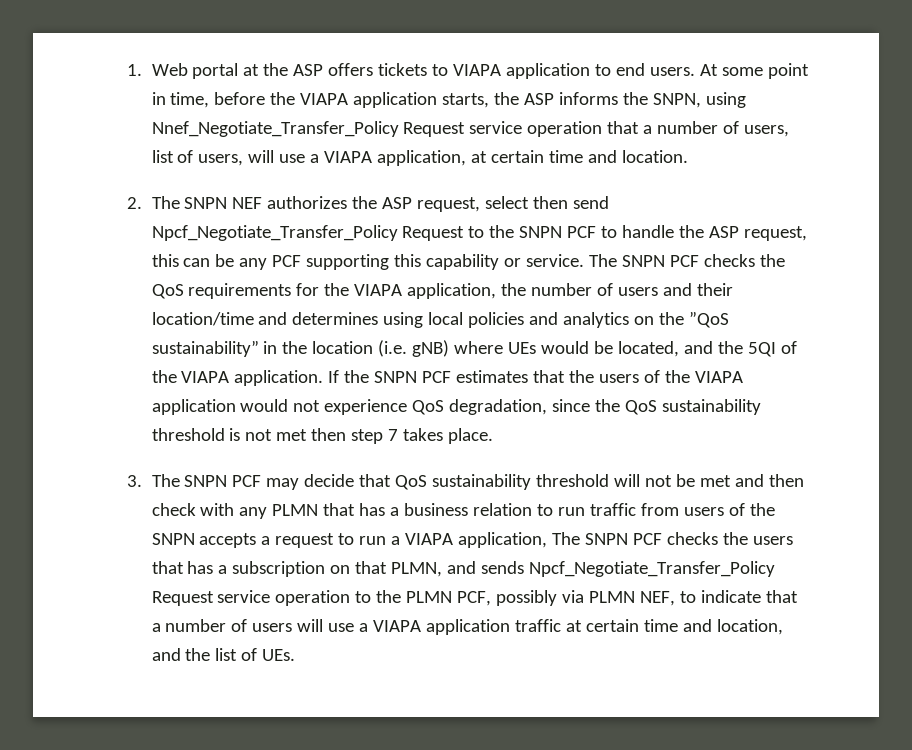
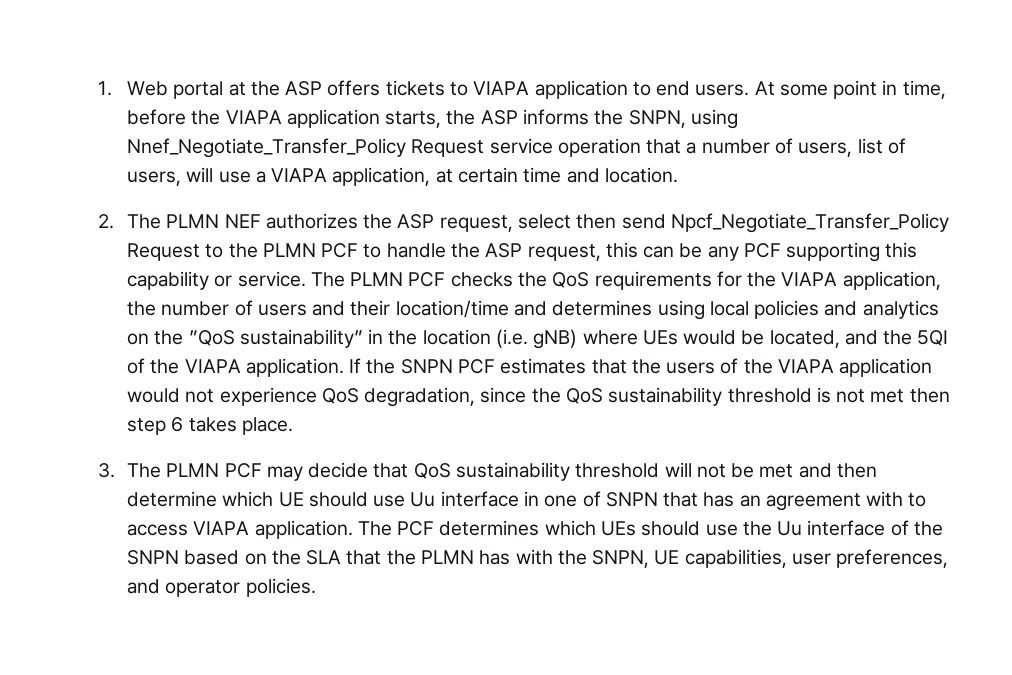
- 2. The SNPN NEF authorizes the ASP request, select then send Npcf_Negotiate_Transfer_Policy Request to the SNPN PCF to handle the ASP request, this can be any PCF supporting this capability or service.
+ 2. The PLMN NEF authorizes the ASP request, select then send Npcf_Negotiate_Transfer_Policy Request to the PLMN PCF to handle the ASP request, this can be any PCF supporting this capability or service.
- The SNPN PCF checks the QoS requirements for the VIAPA application, the number of users and their location/time and determines using local policies and analytics on the ”QoS sustainability” in the location (i.e. gNB) where UEs would be located, and the 5QI of the VIAPA application.
+ The PLMN PCF checks the QoS requirements for the VIAPA application, the number of users and their location/time and determines using local policies and analytics on the ”QoS sustainability” in the location (i.e. gNB) where UEs would be located, and the 5QI of the VIAPA application.
- If the SNPN PCF estimates that the users of the VIAPA application would not experience QoS degradation, since the QoS sustainability threshold is not met then step 7 takes place.
+ If the SNPN PCF estimates that the users of the VIAPA application would not experience QoS degradation, since the QoS sustainability threshold is not met then step 6 takes place.
- 3. The SNPN PCF may decide that QoS sustainability threshold will not be met and then check with any PLMN that has a business relation to run traffic from users of the SNPN accepts a request to run a VIAPA application, The SNPN PCF checks the users that has a subscription on that PLMN, and sends Npcf_Negotiate_Transfer_Policy Request service operation to the PLMN PCF, possibly via PLMN NEF, to indicate that a number of users will use a VIAPA application traffic at certain time and location, and the list of UEs.
+ 3. The PLMN PCF may decide that QoS sustainability threshold will not be met and then determine which UE should use Uu interface in one of SNPN that has an agreement with to access VIAPA application. The PCF determines which UEs should use the Uu interface of the SNPN based on the SLA that the PLMN has with the SNPN, UE capabilities, user preferences, and operator policies.

